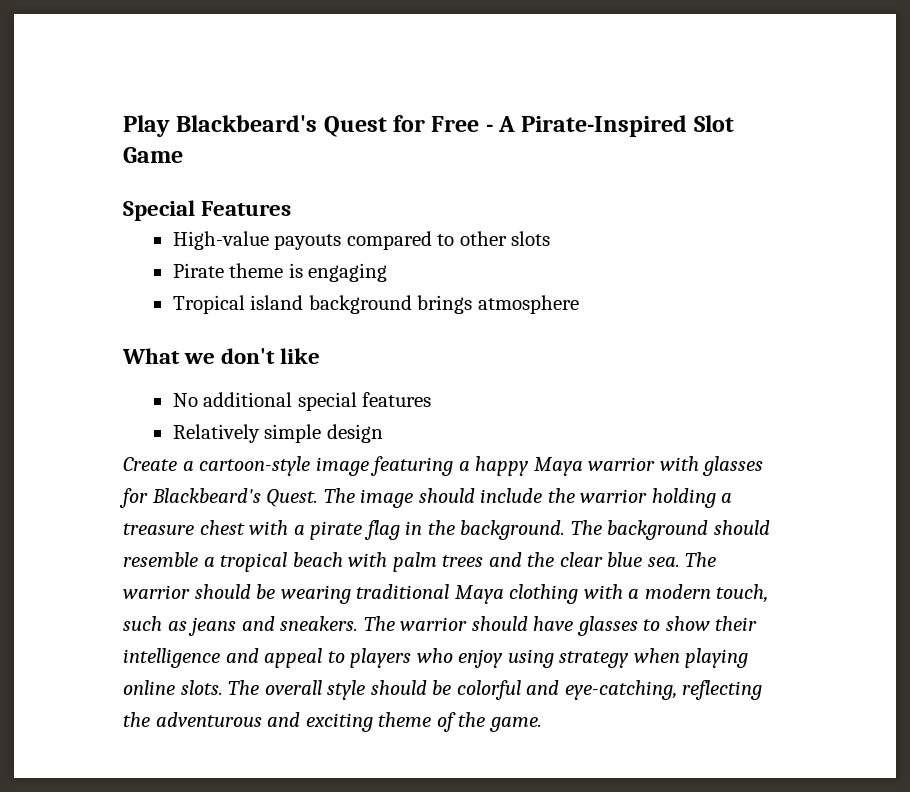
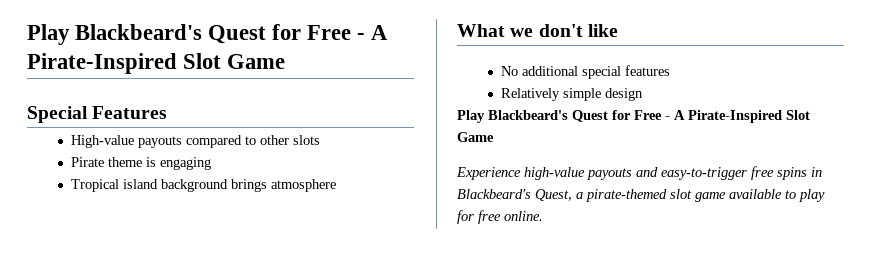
  Relatively simple design
- Create a cartoon-style image featuring a happy Maya warrior with glasses for Blackbeard's Quest. The image should include the warrior holding a treasure chest with a pirate flag in the background. The background should resemble a tropical beach with palm trees and the clear blue sea. The warrior should be wearing traditional Maya clothing with a modern touch, such as jeans and sneakers. The warrior should have glasses to show their intelligence and appeal to players who enjoy using strategy when playing online slots. The overall style should be colorful and eye-catching, reflecting the adventurous and exciting theme of the game.
+ Play Blackbeard's Quest for Free - A Pirate-Inspired Slot Game
+ Experience high-value payouts and easy-to-trigger free spins in Blackbeard's Quest, a pirate-themed slot game available to play for free online.

